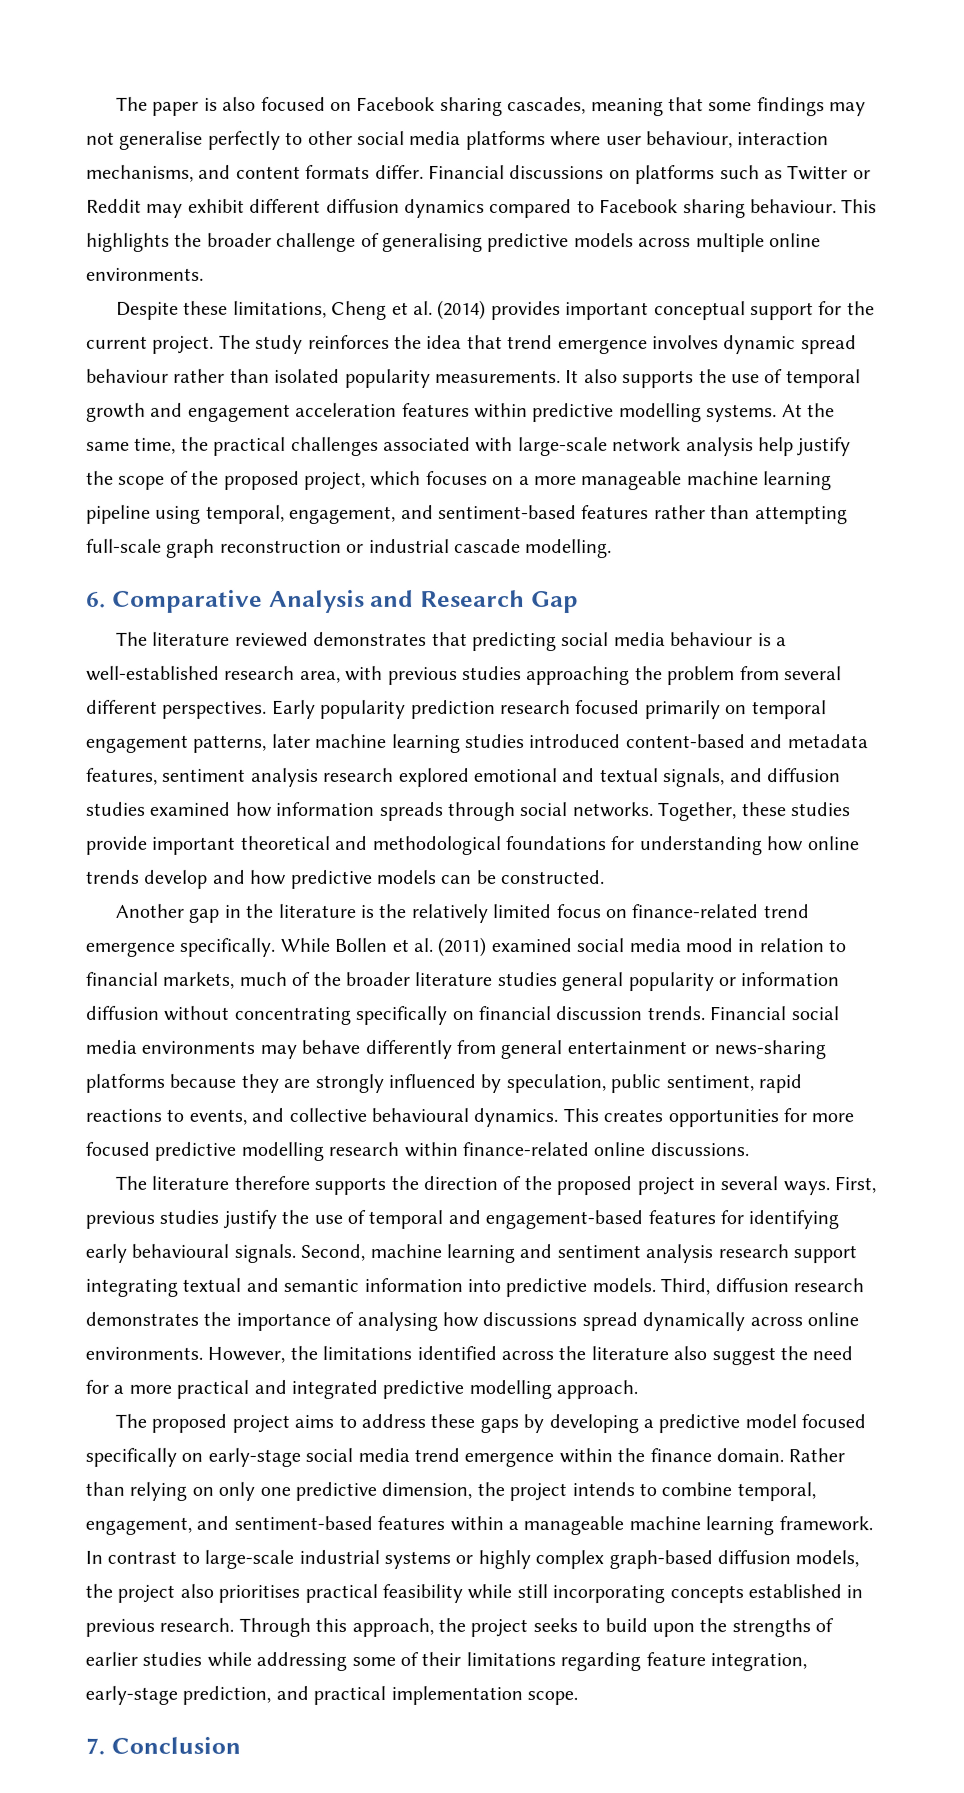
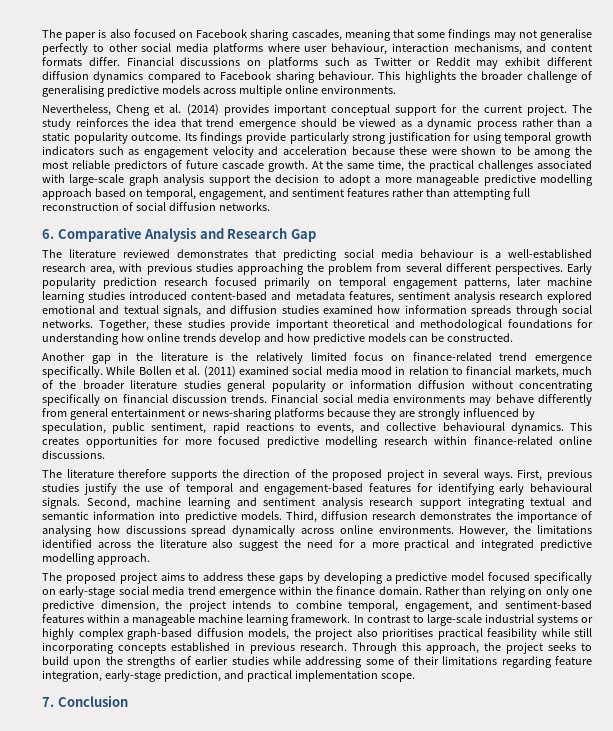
- Despite these limitations, Cheng et al. (2014) provides important conceptual support for the current project.
+ Nevertheless, Cheng et al. (2014) provides important conceptual support for the current project.
- The study reinforces the idea that trend emergence involves dynamic spread behaviour rather than isolated popularity measurements. It also supports the use of temporal growth and engagement acceleration features within predictive modelling systems.
+ The study reinforces the idea that trend emergence should be viewed as a dynamic process rather than a static popularity outcome. Its findings provide particularly strong justification for using temporal growth indicators such as engagement velocity and acceleration because these were shown to be among the most reliable predictors of future cascade growth.
- At the same time, the practical challenges associated with large-scale network analysis help justify the scope of the proposed project, which focuses on a more manageable machine learning pipeline using temporal, engagement, and sentiment-based features rather than attempting full-scale graph reconstruction or industrial cascade modelling.
+ At the same time, the practical challenges associated with large-scale graph analysis support the decision to adopt a more manageable predictive modelling approach based on temporal, engagement, and sentiment features rather than attempting full reconstruction of social diffusion networks.

